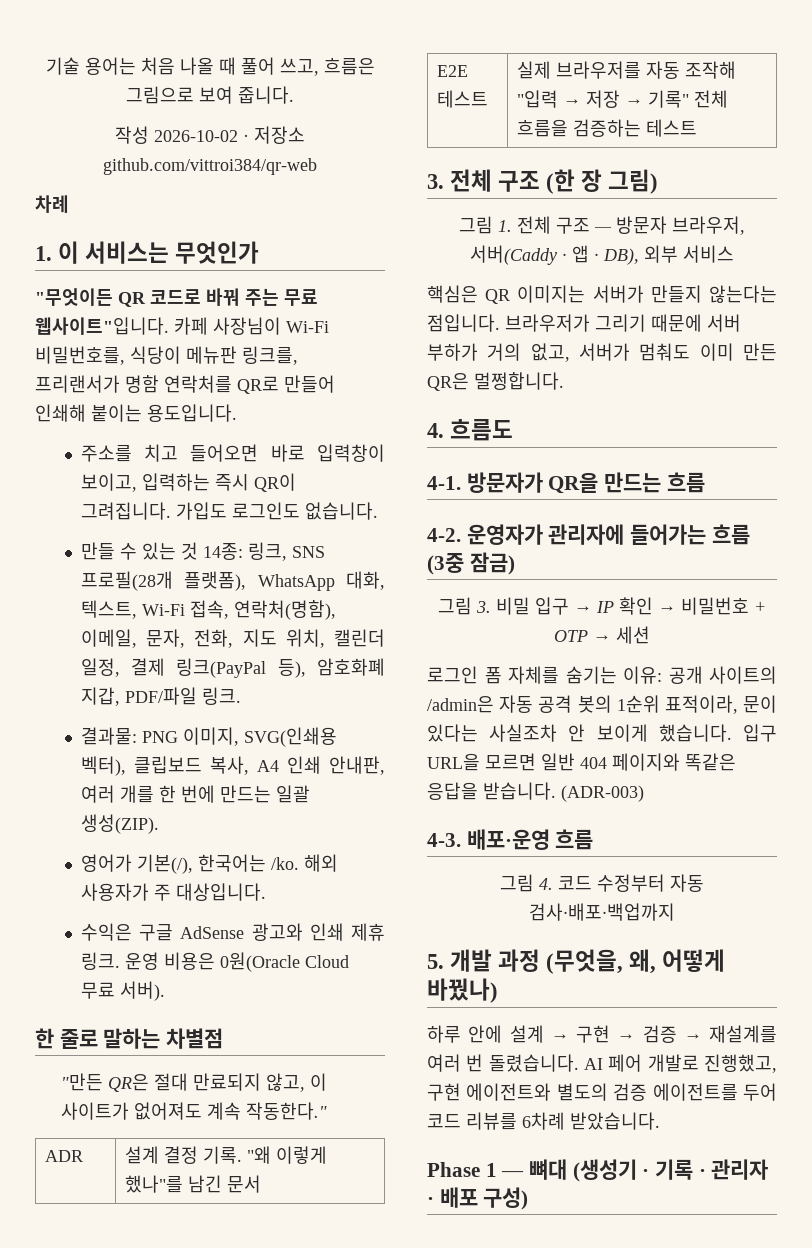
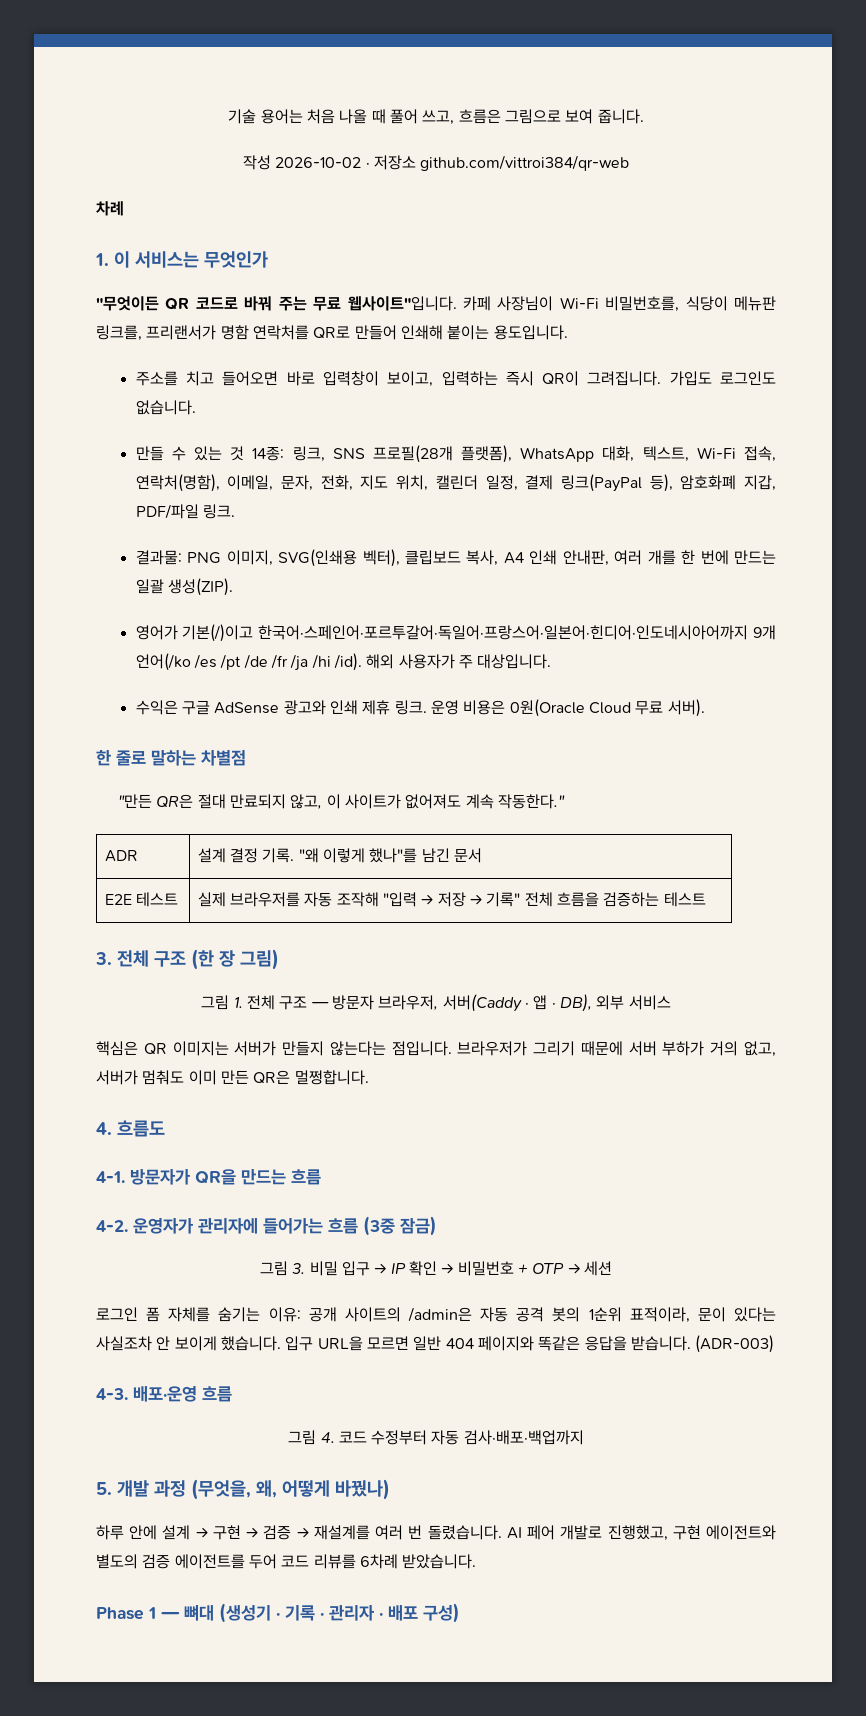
- 영어가 기본(/), 한국어는 /ko.
+ 영어가 기본(/)이고 한국어·스페인어·포르투갈어·독일어·프랑스어·일본어·힌디어·인도네시아어까지 9개 언어(/ko /es /pt /de /fr /ja /hi /id).

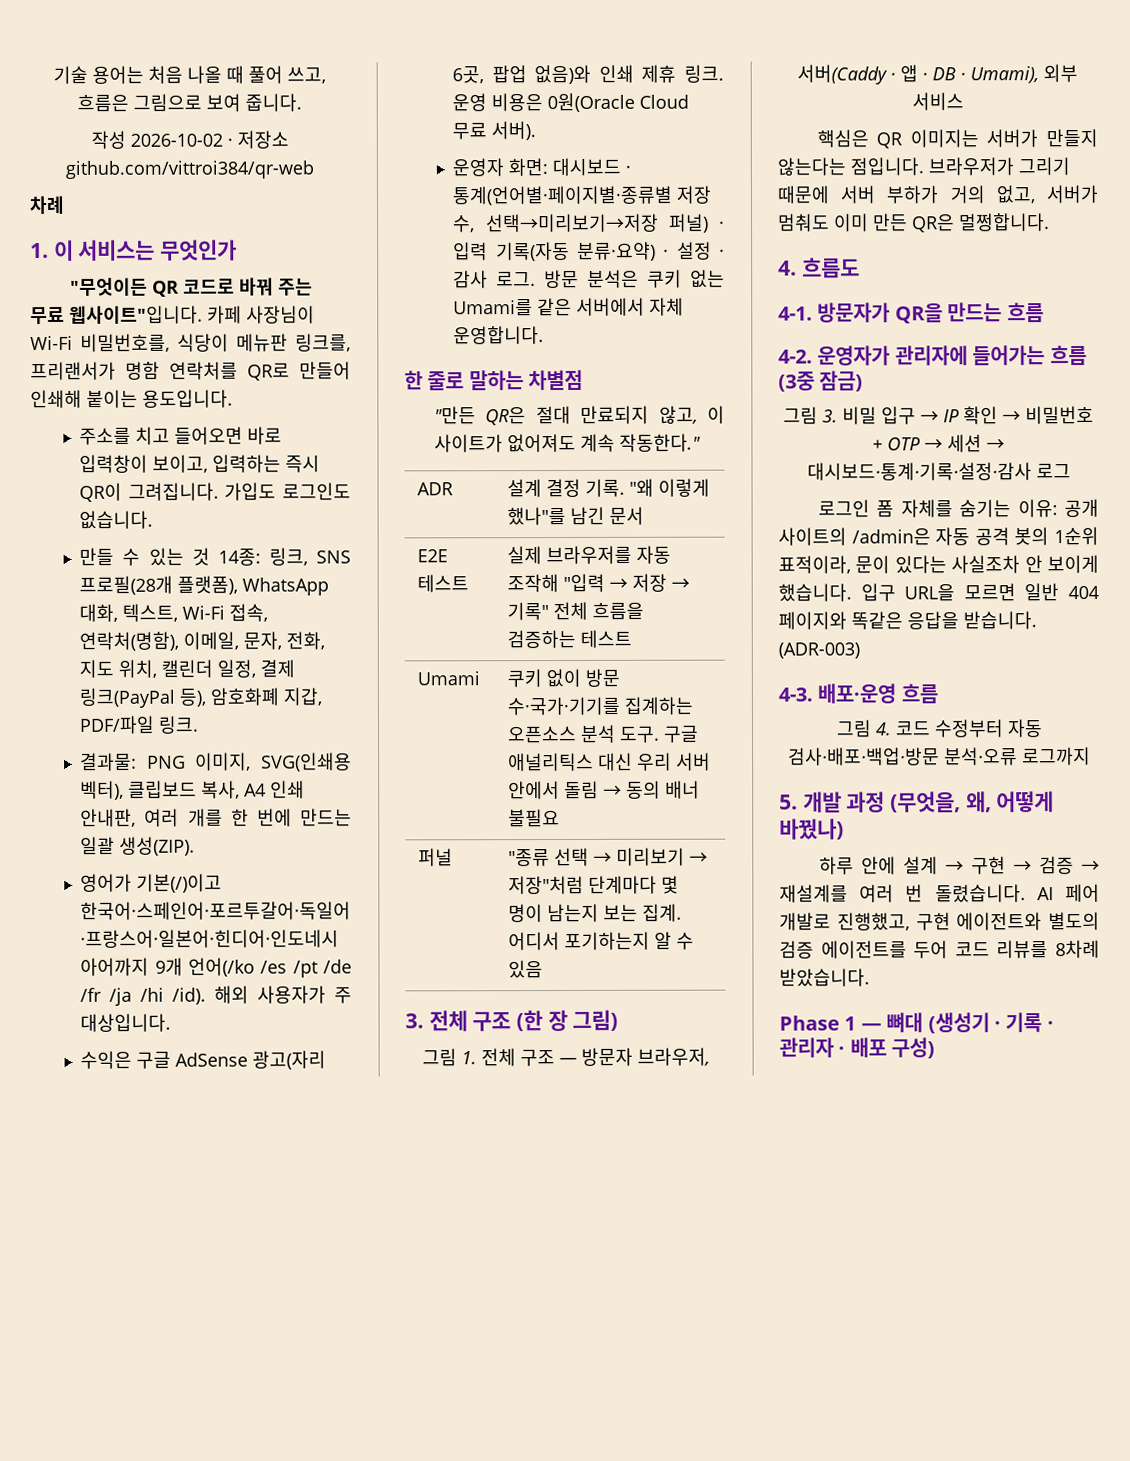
- 수익은 구글 AdSense 광고와 인쇄 제휴 링크.
+ 수익은 구글 AdSense 광고(자리 6곳, 팝업 없음)와 인쇄 제휴 링크.
+ 운영자 화면: 대시보드 · 통계(언어별·페이지별·종류별 저장 수, 선택→미리보기→저장 퍼널) · 입력 기록(자동 분류·요약) · 설정 · 감사 로그. 방문 분석은 쿠키 없는 Umami를 같은 서버에서 자체 운영합니다.
+ Umami | 쿠키 없이 방문 수·국가·기기를 집계하는 오픈소스 분석 도구. 구글 애널리틱스 대신 우리 서버 안에서 돌림 → 동의 배너 불필요
+ 퍼널 | "종류 선택 → 미리보기 → 저장"처럼 단계마다 몇 명이 남는지 보는 집계. 어디서 포기하는지 알 수 있음
- 그림 1. 전체 구조 — 방문자 브라우저, 서버(Caddy · 앱 · DB), 외부 서비스
+ 그림 1. 전체 구조 — 방문자 브라우저, 서버(Caddy · 앱 · DB · Umami), 외부 서비스
- 그림 3. 비밀 입구 → IP 확인 → 비밀번호 + OTP → 세션
+ 그림 3. 비밀 입구 → IP 확인 → 비밀번호 + OTP → 세션 → 대시보드·통계·기록·설정·감사 로그
- 그림 4. 코드 수정부터 자동 검사·배포·백업까지
+ 그림 4. 코드 수정부터 자동 검사·배포·백업·방문 분석·오류 로그까지
- AI 페어 개발로 진행했고, 구현 에이전트와 별도의 검증 에이전트를 두어 코드 리뷰를 6차례 받았습니다.
+ AI 페어 개발로 진행했고, 구현 에이전트와 별도의 검증 에이전트를 두어 코드 리뷰를 8차례 받았습니다.

